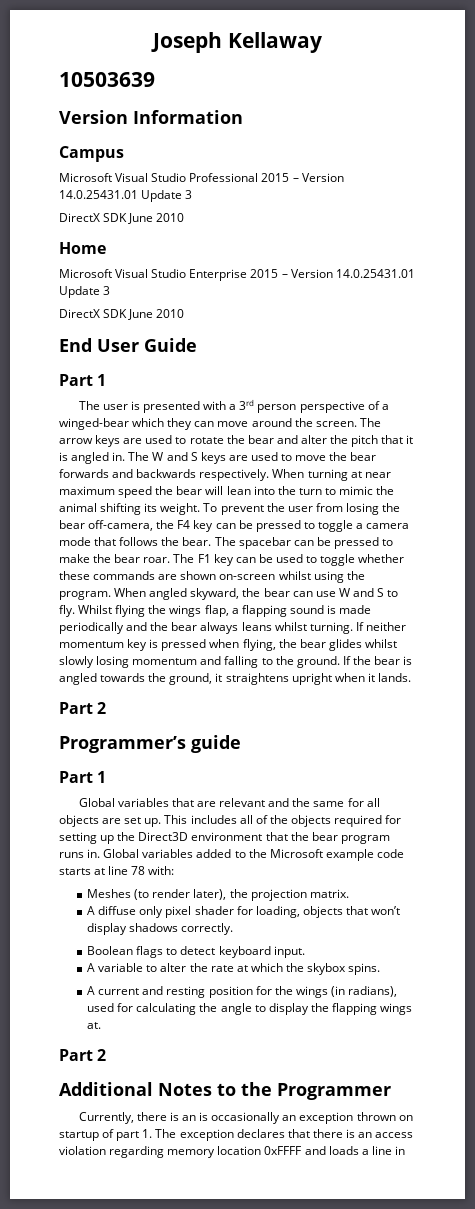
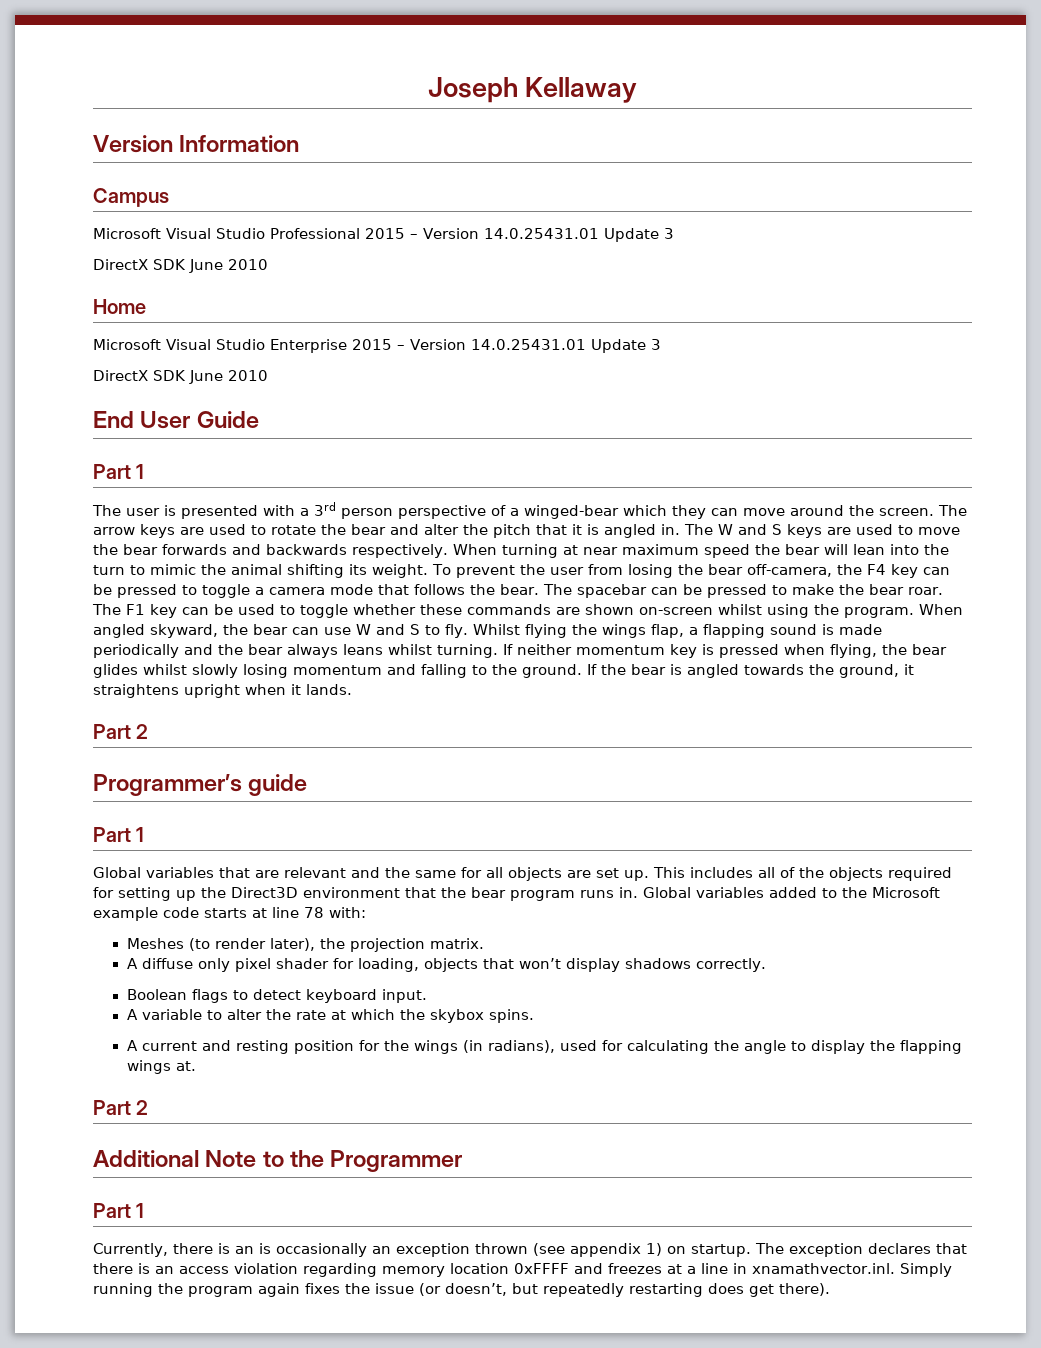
- 10503639
- Additional Notes to the Programmer
+ Additional Note to the Programmer
+ Part 1
- Currently, there is an is occasionally an exception thrown on startup of part 1. The exception declares that there is an access violation regarding memory location 0xFFFF and loads a line in
+ Currently, there is an is occasionally an exception thrown (see appendix 1) on startup. The exception declares that there is an access violation regarding memory location 0xFFFF and freezes at a line in xnamathvector.inl. Simply running the program again fixes the issue (or doesn’t, but repeatedly restarting does get there).

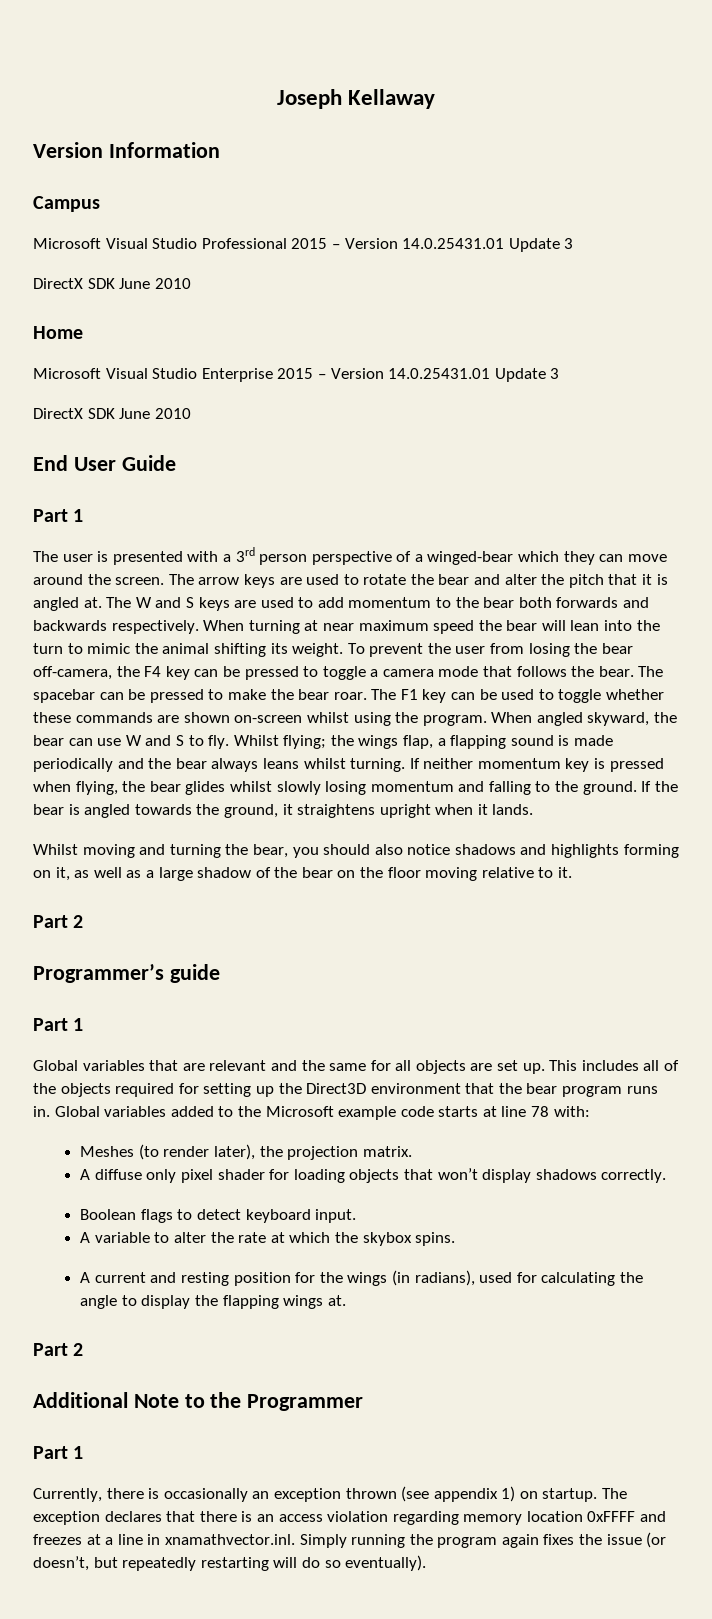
- The arrow keys are used to rotate the bear and alter the pitch that it is angled in.
+ The arrow keys are used to rotate the bear and alter the pitch that it is angled at.
- The W and S keys are used to move the bear forwards and backwards respectively.
+ The W and S keys are used to add momentum to the bear both forwards and backwards respectively.
- Whilst flying the wings flap, a flapping sound is made periodically and the bear always leans whilst turning.
+ Whilst flying; the wings flap, a flapping sound is made periodically and the bear always leans whilst turning.
+ Whilst moving and turning the bear, you should also notice shadows and highlights forming on it, as well as a large shadow of the bear on the floor moving relative to it.
- A diffuse only pixel shader for loading, objects that won’t display shadows correctly.
+ A diffuse only pixel shader for loading objects that won’t display shadows correctly.
- Currently, there is an is occasionally an exception thrown (see appendix 1) on startup.
+ Currently, there is occasionally an exception thrown (see appendix 1) on startup.
- The exception declares that there is an access violation regarding memory location 0xFFFF and freezes at a line in xnamathvector.inl. Simply running the program again fixes the issue (or doesn’t, but repeatedly restarting does get there).
+ The exception declares that there is an access violation regarding memory location 0xFFFF and freezes at a line in xnamathvector.inl. Simply running the program again fixes the issue (or doesn’t, but repeatedly restarting will do so eventually).

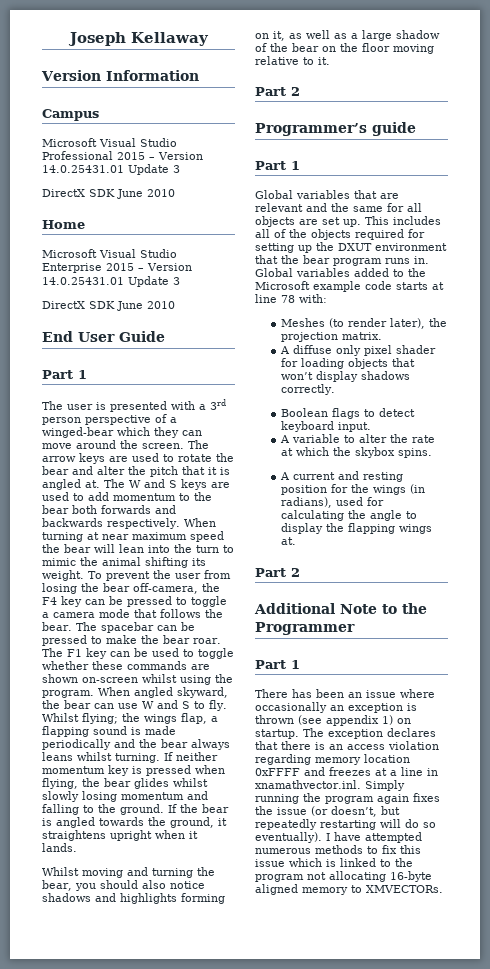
- This includes all of the objects required for setting up the Direct3D environment that the bear program runs in.
+ This includes all of the objects required for setting up the DXUT environment that the bear program runs in.
- Currently, there is occasionally an exception thrown (see appendix 1) on startup.
+ There has been an issue where occasionally an exception is thrown (see appendix 1) on startup.
+ I have attempted numerous methods to fix this issue which is linked to the program not allocating 16-byte aligned memory to XMVECTORs.

